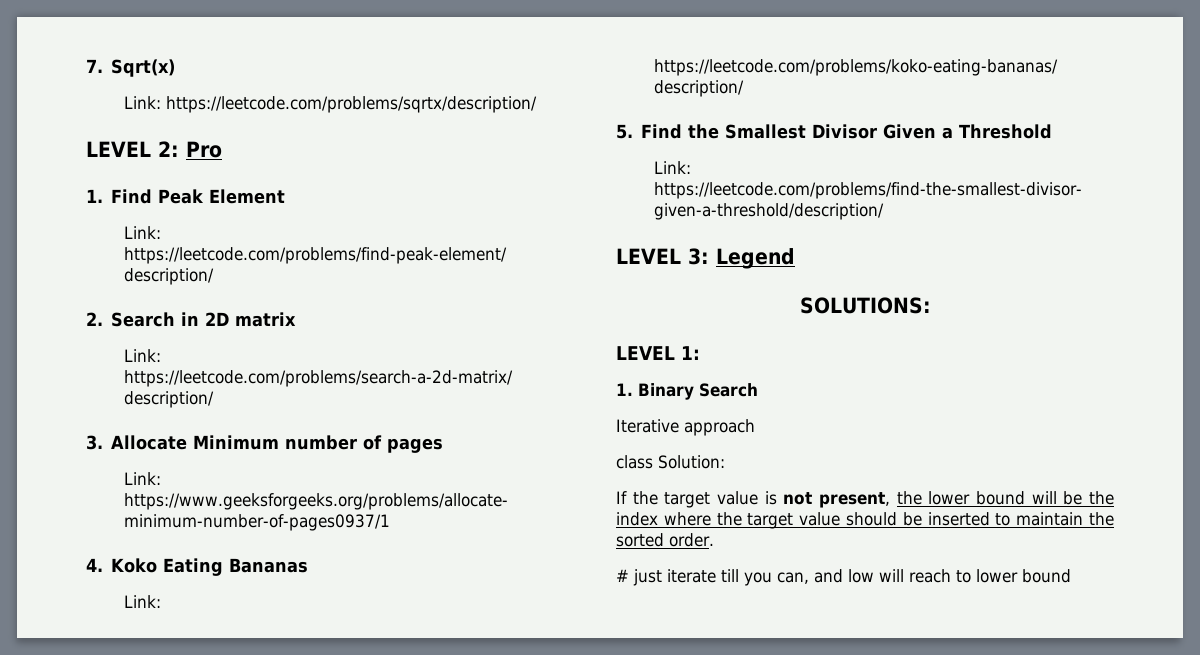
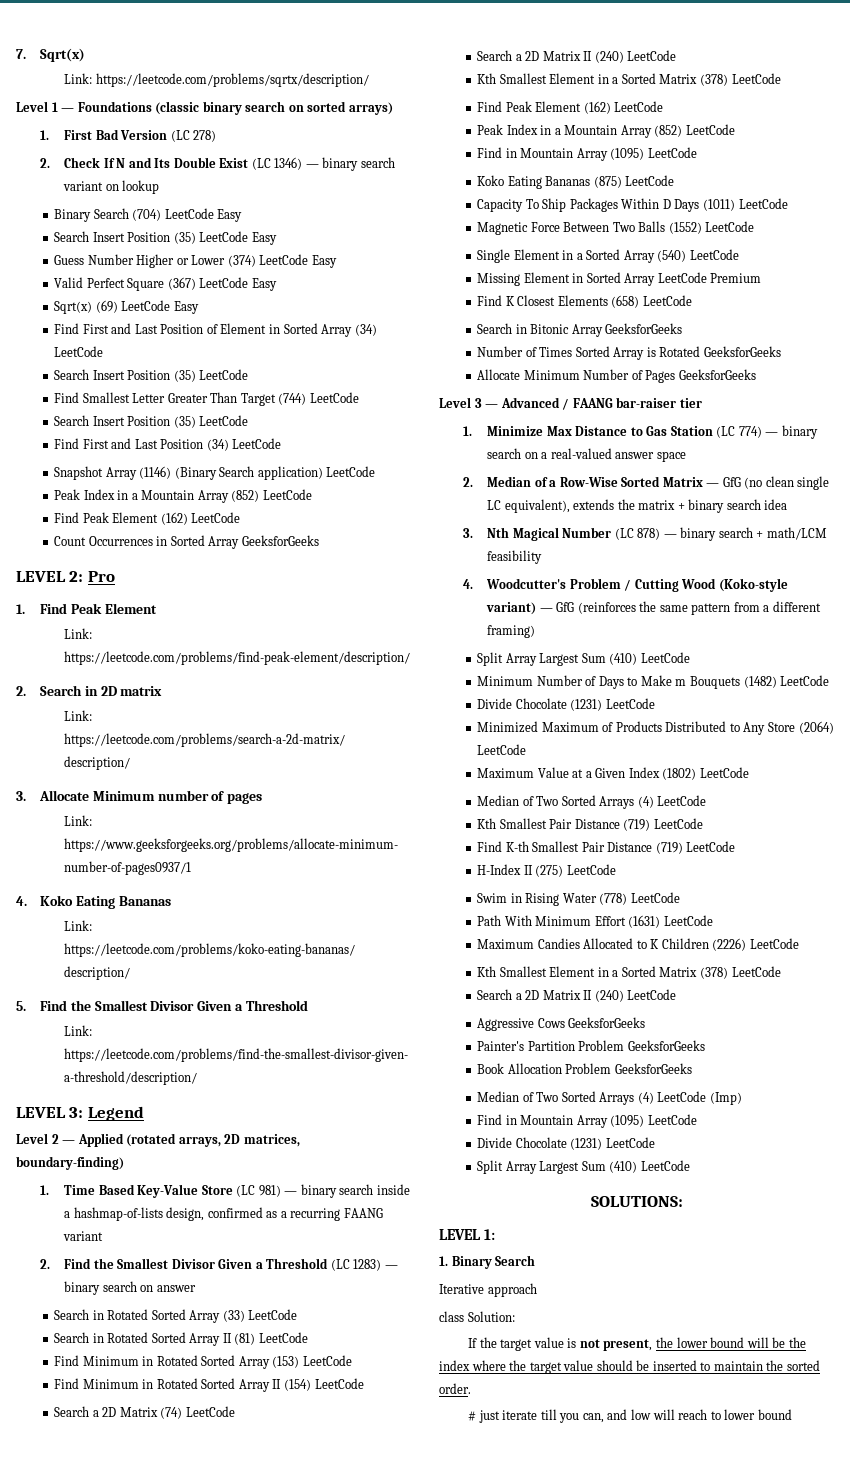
+ Level 1 — Foundations (classic binary search on sorted arrays)
+ 1. First Bad Version (LC 278)
+ 2. Check If N and Its Double Exist (LC 1346) — binary search variant on lookup
+ Binary Search (704) LeetCode Easy
+ Search Insert Position (35) LeetCode Easy
+ Guess Number Higher or Lower (374) LeetCode Easy
+ Valid Perfect Square (367) LeetCode Easy
+ Sqrt(x) (69) LeetCode Easy
+ Find First and Last Position of Element in Sorted Array (34) LeetCode
+ Search Insert Position (35) LeetCode
+ Find Smallest Letter Greater Than Target (744) LeetCode
+ Search Insert Position (35) LeetCode
+ Find First and Last Position (34) LeetCode
+ Snapshot Array (1146) (Binary Search application) LeetCode
+ Peak Index in a Mountain Array (852) LeetCode
+ Find Peak Element (162) LeetCode
+ Count Occurrences in Sorted Array GeeksforGeeks
+ Level 2 — Applied (rotated arrays, 2D matrices, boundary-finding)
+ 1. Time Based Key-Value Store (LC 981) — binary search inside a hashmap-of-lists design, confirmed as a recurring FAANG variant
+ 2. Find the Smallest Divisor Given a Threshold (LC 1283) — binary search on answer
+ Search in Rotated Sorted Array (33) LeetCode
+ Search in Rotated Sorted Array II (81) LeetCode
+ Find Minimum in Rotated Sorted Array (153) LeetCode
+ Find Minimum in Rotated Sorted Array II (154) LeetCode
+ Search a 2D Matrix (74) LeetCode
+ Search a 2D Matrix II (240) LeetCode
+ Kth Smallest Element in a Sorted Matrix (378) LeetCode
+ Find Peak Element (162) LeetCode
+ Peak Index in a Mountain Array (852) LeetCode
+ Find in Mountain Array (1095) LeetCode
+ Koko Eating Bananas (875) LeetCode
+ Capacity To Ship Packages Within D Days (1011) LeetCode
+ Magnetic Force Between Two Balls (1552) LeetCode
+ Single Element in a Sorted Array (540) LeetCode
+ Missing Element in Sorted Array LeetCode Premium
+ Find K Closest Elements (658) LeetCode
+ Search in Bitonic Array GeeksforGeeks
+ Number of Times Sorted Array is Rotated GeeksforGeeks
+ Allocate Minimum Number of Pages GeeksforGeeks
+ Level 3 — Advanced / FAANG bar-raiser tier
+ 1. Minimize Max Distance to Gas Station (LC 774) — binary search on a real-valued answer space
+ 2. Median of a Row-Wise Sorted Matrix — GfG (no clean single LC equivalent), extends the matrix + binary search idea
+ 3. Nth Magical Number (LC 878) — binary search + math/LCM feasibility
+ 4. Woodcutter's Problem / Cutting Wood (Koko-style variant) — GfG (reinforces the same pattern from a different framing)
+ Split Array Largest Sum (410) LeetCode
+ Minimum Number of Days to Make m Bouquets (1482) LeetCode
+ Divide Chocolate (1231) LeetCode
+ Minimized Maximum of Products Distributed to Any Store (2064) LeetCode
+ Maximum Value at a Given Index (1802) LeetCode
+ Median of Two Sorted Arrays (4) LeetCode
+ Kth Smallest Pair Distance (719) LeetCode
+ Find K-th Smallest Pair Distance (719) LeetCode
+ H-Index II (275) LeetCode
+ Swim in Rising Water (778) LeetCode
+ Path With Minimum Effort (1631) LeetCode
+ Maximum Candies Allocated to K Children (2226) LeetCode
+ Kth Smallest Element in a Sorted Matrix (378) LeetCode
+ Search a 2D Matrix II (240) LeetCode
+ Aggressive Cows GeeksforGeeks
+ Painter's Partition Problem GeeksforGeeks
+ Book Allocation Problem GeeksforGeeks
+ Median of Two Sorted Arrays (4) LeetCode (Imp)
+ Find in Mountain Array (1095) LeetCode
+ Divide Chocolate (1231) LeetCode
+ Split Array Largest Sum (410) LeetCode

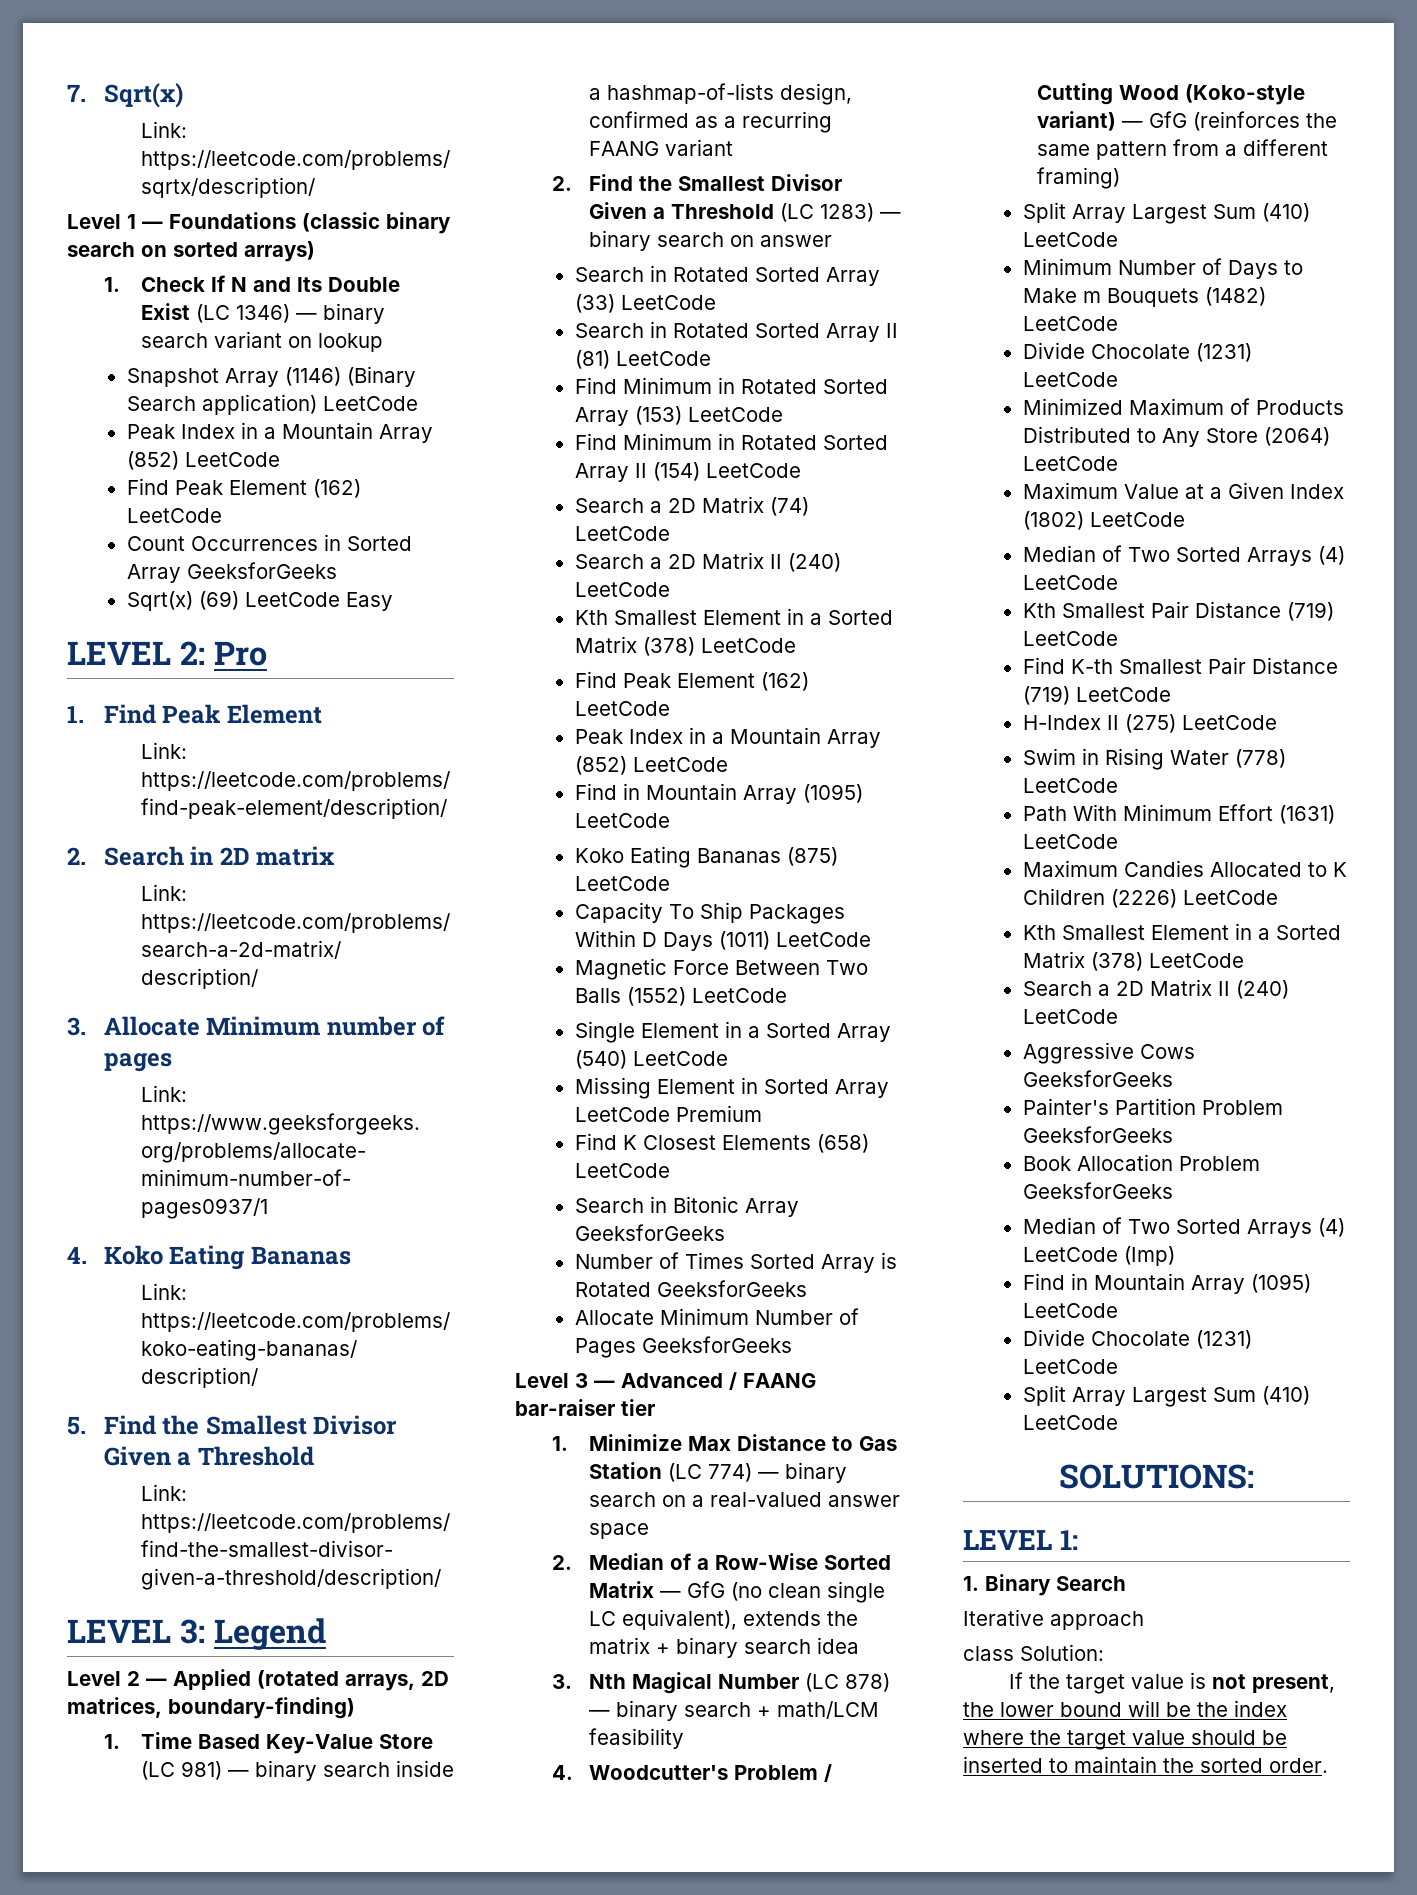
- 1. First Bad Version (LC 278)
- 2. Check If N and Its Double Exist (LC 1346) — binary search variant on lookup
+ 1. Check If N and Its Double Exist (LC 1346) — binary search variant on lookup
- Binary Search (704) LeetCode Easy
- Search Insert Position (35) LeetCode Easy
- Guess Number Higher or Lower (374) LeetCode Easy
- Valid Perfect Square (367) LeetCode Easy
- Sqrt(x) (69) LeetCode Easy
- Find First and Last Position of Element in Sorted Array (34) LeetCode
- Search Insert Position (35) LeetCode
- Find Smallest Letter Greater Than Target (744) LeetCode
- Search Insert Position (35) LeetCode
- Find First and Last Position (34) LeetCode
+ Sqrt(x) (69) LeetCode Easy
- # just iterate till you can, and low will reach to lower bound

